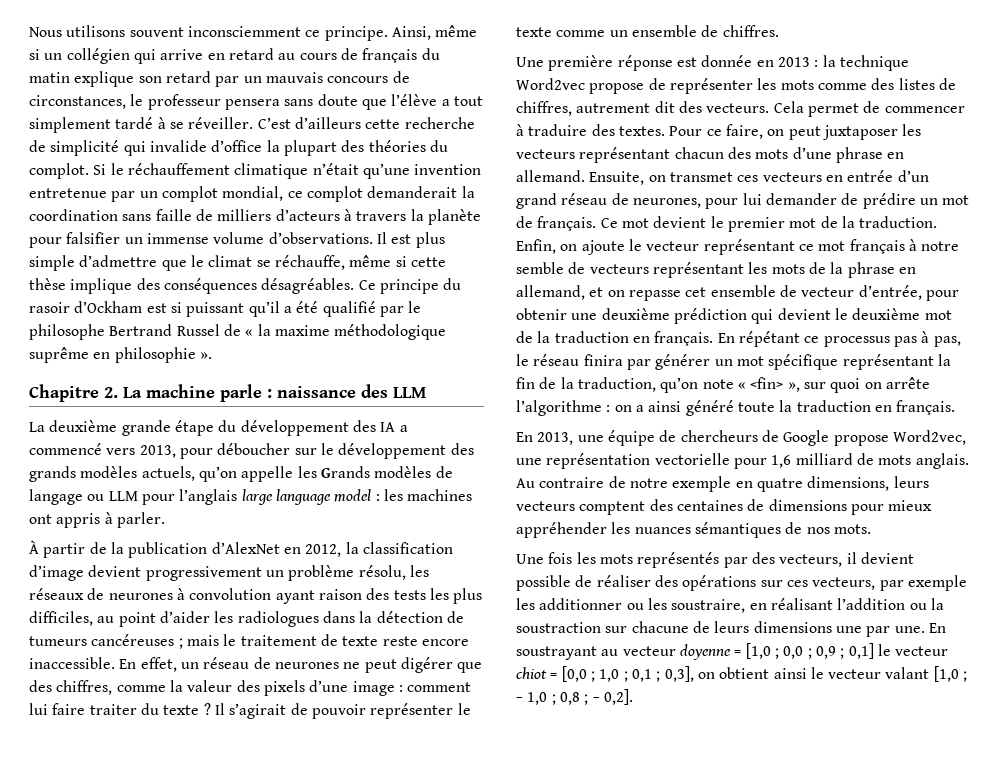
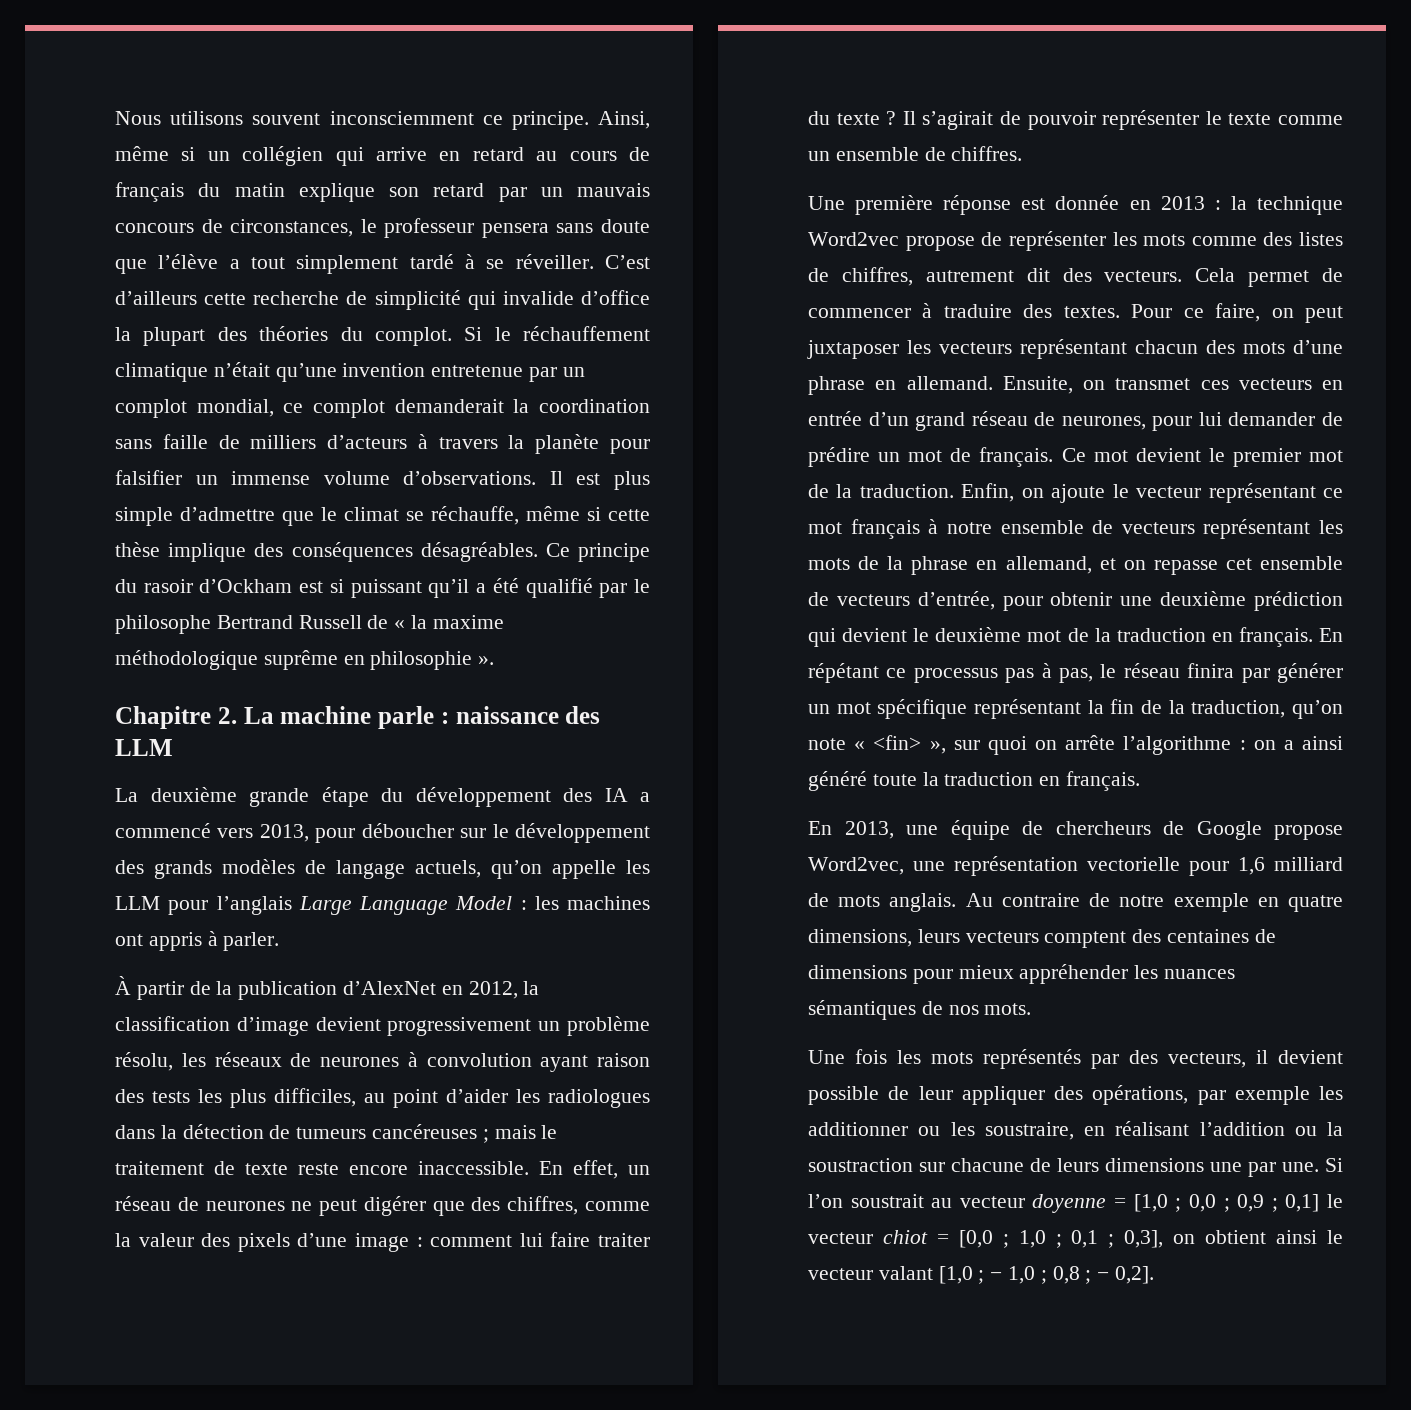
- Ce principe du rasoir d’Ockham est si puissant qu’il a été qualifié par le philosophe Bertrand Russel de « la maxime méthodologique suprême en philosophie ».
+ Ce principe du rasoir d’Ockham est si puissant qu’il a été qualifié par le philosophe Bertrand Russell de « la maxime méthodologique suprême en philosophie ».
- La deuxième grande étape du développement des IA a commencé vers 2013, pour déboucher sur le développement des grands modèles actuels, qu’on appelle les Grands modèles de langage ou LLM pour l’anglais large language model : les machines ont appris à parler.
+ La deuxième grande étape du développement des IA a commencé vers 2013, pour déboucher sur le développement des grands modèles de langage actuels, qu’on appelle les LLM pour l’anglais Large Language Model : les machines ont appris à parler.
- Enfin, on ajoute le vecteur représentant ce mot français à notre semble de vecteurs représentant les mots de la phrase en allemand, et on repasse cet ensemble de vecteur d’entrée, pour obtenir une deuxième prédiction qui devient le deuxième mot de la traduction en français.
+ Enfin, on ajoute le vecteur représentant ce mot français à notre ensemble de vecteurs représentant les mots de la phrase en allemand, et on repasse cet ensemble de vecteurs d’entrée, pour obtenir une deuxième prédiction qui devient le deuxième mot de la traduction en français.
- Une fois les mots représentés par des vecteurs, il devient possible de réaliser des opérations sur ces vecteurs, par exemple les additionner ou les soustraire, en réalisant l’addition ou la soustraction sur chacune de leurs dimensions une par une.
+ Une fois les mots représentés par des vecteurs, il devient possible de leur appliquer des opérations, par exemple les additionner ou les soustraire, en réalisant l’addition ou la soustraction sur chacune de leurs dimensions une par une.
- En soustrayant au vecteur doyenne = [1,0 ; 0,0 ; 0,9 ; 0,1] le vecteur chiot = [0,0 ; 1,0 ; 0,1 ; 0,3], on obtient ainsi le vecteur valant [1,0 ; − 1,0 ; 0,8 ; − 0,2].
+ Si l’on soustrait au vecteur doyenne = [1,0 ; 0,0 ; 0,9 ; 0,1] le vecteur chiot = [0,0 ; 1,0 ; 0,1 ; 0,3], on obtient ainsi le vecteur valant [1,0 ; − 1,0 ; 0,8 ; − 0,2].

